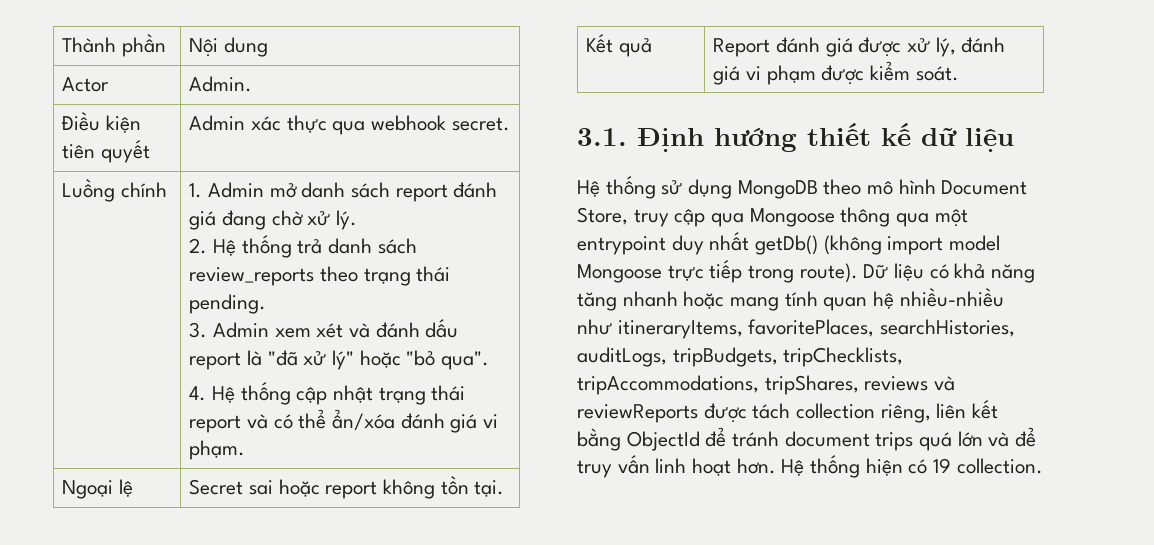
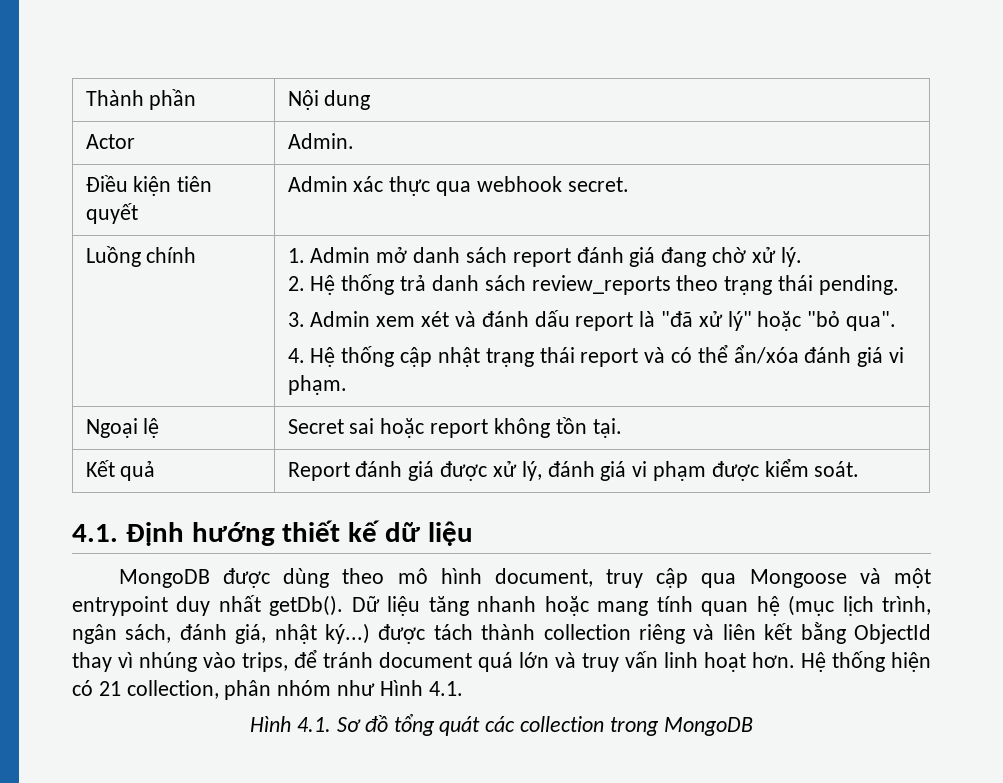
- 3.1. Định hướng thiết kế dữ liệu
+ 4.1. Định hướng thiết kế dữ liệu
- Hệ thống sử dụng MongoDB theo mô hình Document Store, truy cập qua Mongoose thông qua một entrypoint duy nhất getDb() (không import model Mongoose trực tiếp trong route). Dữ liệu có khả năng tăng nhanh hoặc mang tính quan hệ nhiều-nhiều như itineraryItems, favoritePlaces, searchHistories, auditLogs, tripBudgets, tripChecklists, tripAccommodations, tripShares, reviews và reviewReports được tách collection riêng, liên kết bằng ObjectId để tránh document trips quá lớn và để truy vấn linh hoạt hơn.
+ MongoDB được dùng theo mô hình document, truy cập qua Mongoose và một entrypoint duy nhất getDb(). Dữ liệu tăng nhanh hoặc mang tính quan hệ (mục lịch trình, ngân sách, đánh giá, nhật ký...) được tách thành collection riêng và liên kết bằng ObjectId thay vì nhúng vào trips, để tránh document quá lớn và truy vấn linh hoạt hơn.
- Hệ thống hiện có 19 collection.
+ Hệ thống hiện có 21 collection, phân nhóm như Hình 4.1.
+ Hình 4.1. Sơ đồ tổng quát các collection trong MongoDB

